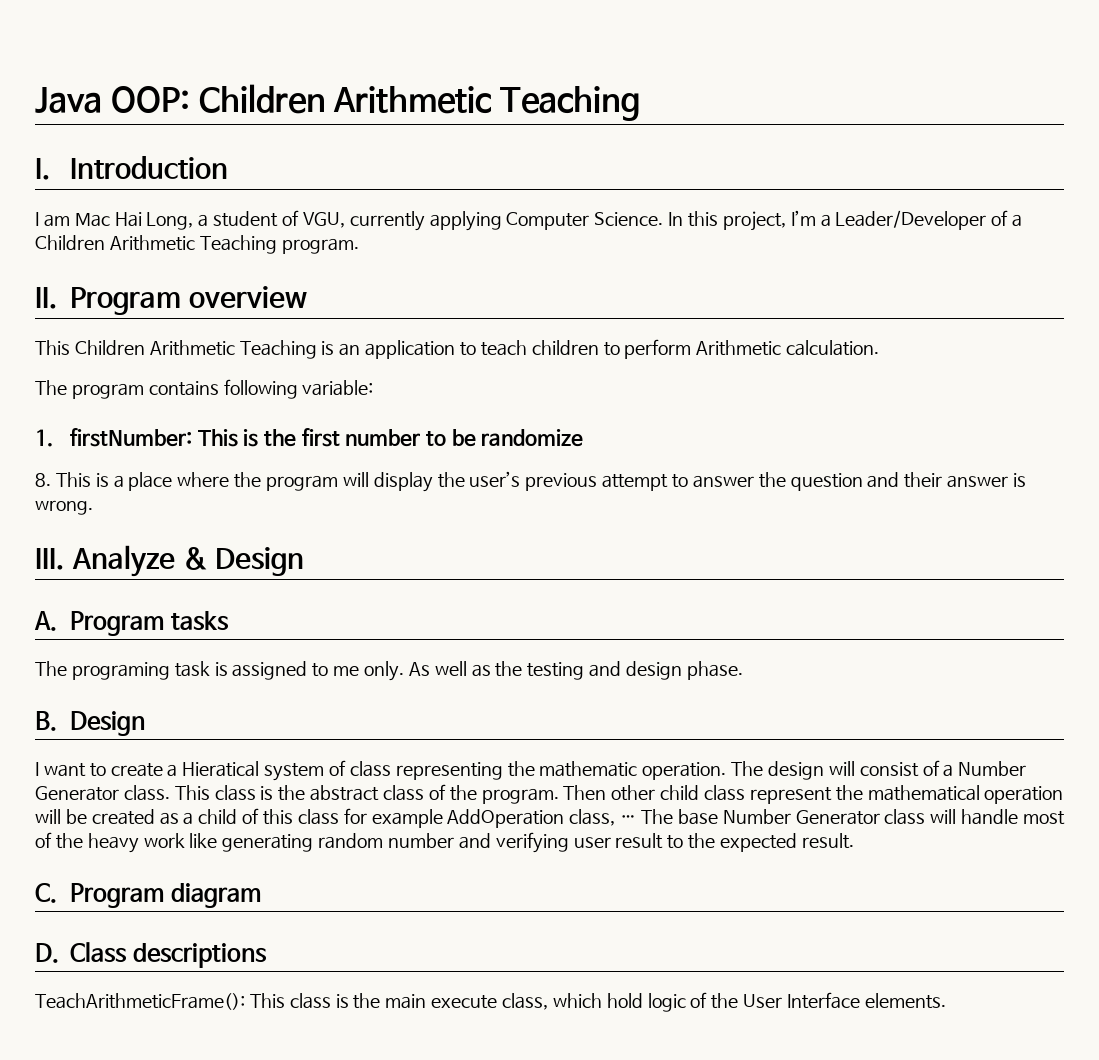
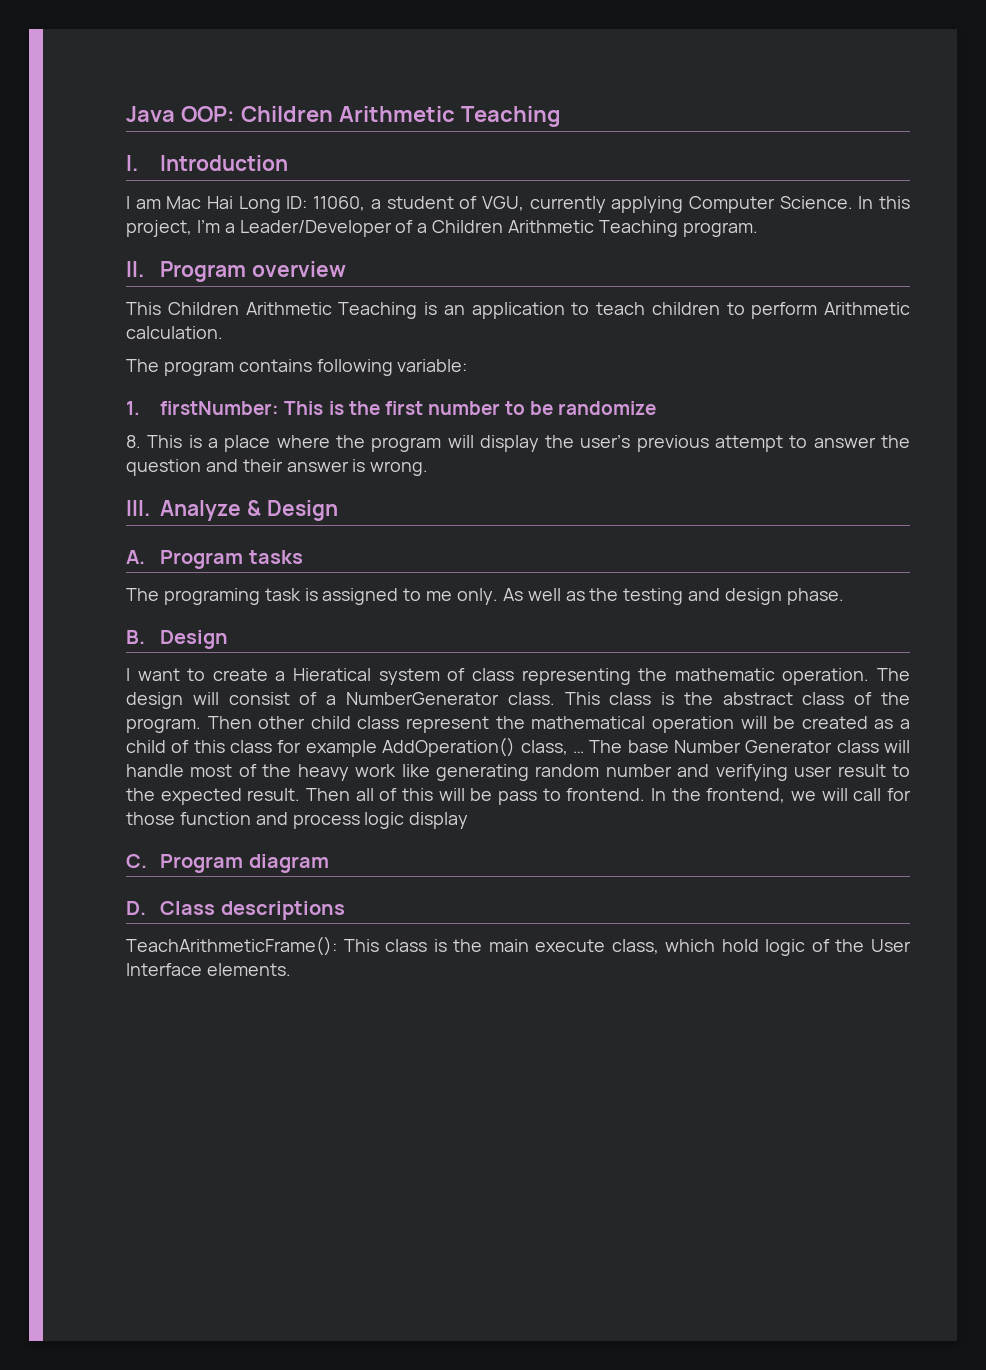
- I am Mac Hai Long, a student of VGU, currently applying Computer Science.
+ I am Mac Hai Long ID: 11060, a student of VGU, currently applying Computer Science.
- The design will consist of a Number Generator class.
+ The design will consist of a NumberGenerator class.
- Then other child class represent the mathematical operation will be created as a child of this class for example AddOperation class, …
+ Then other child class represent the mathematical operation will be created as a child of this class for example AddOperation() class, …
+ Then all of this will be pass to frontend. In the frontend, we will call for those function and process logic display

